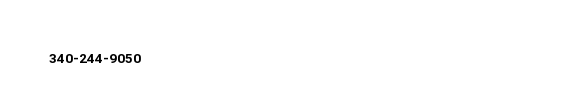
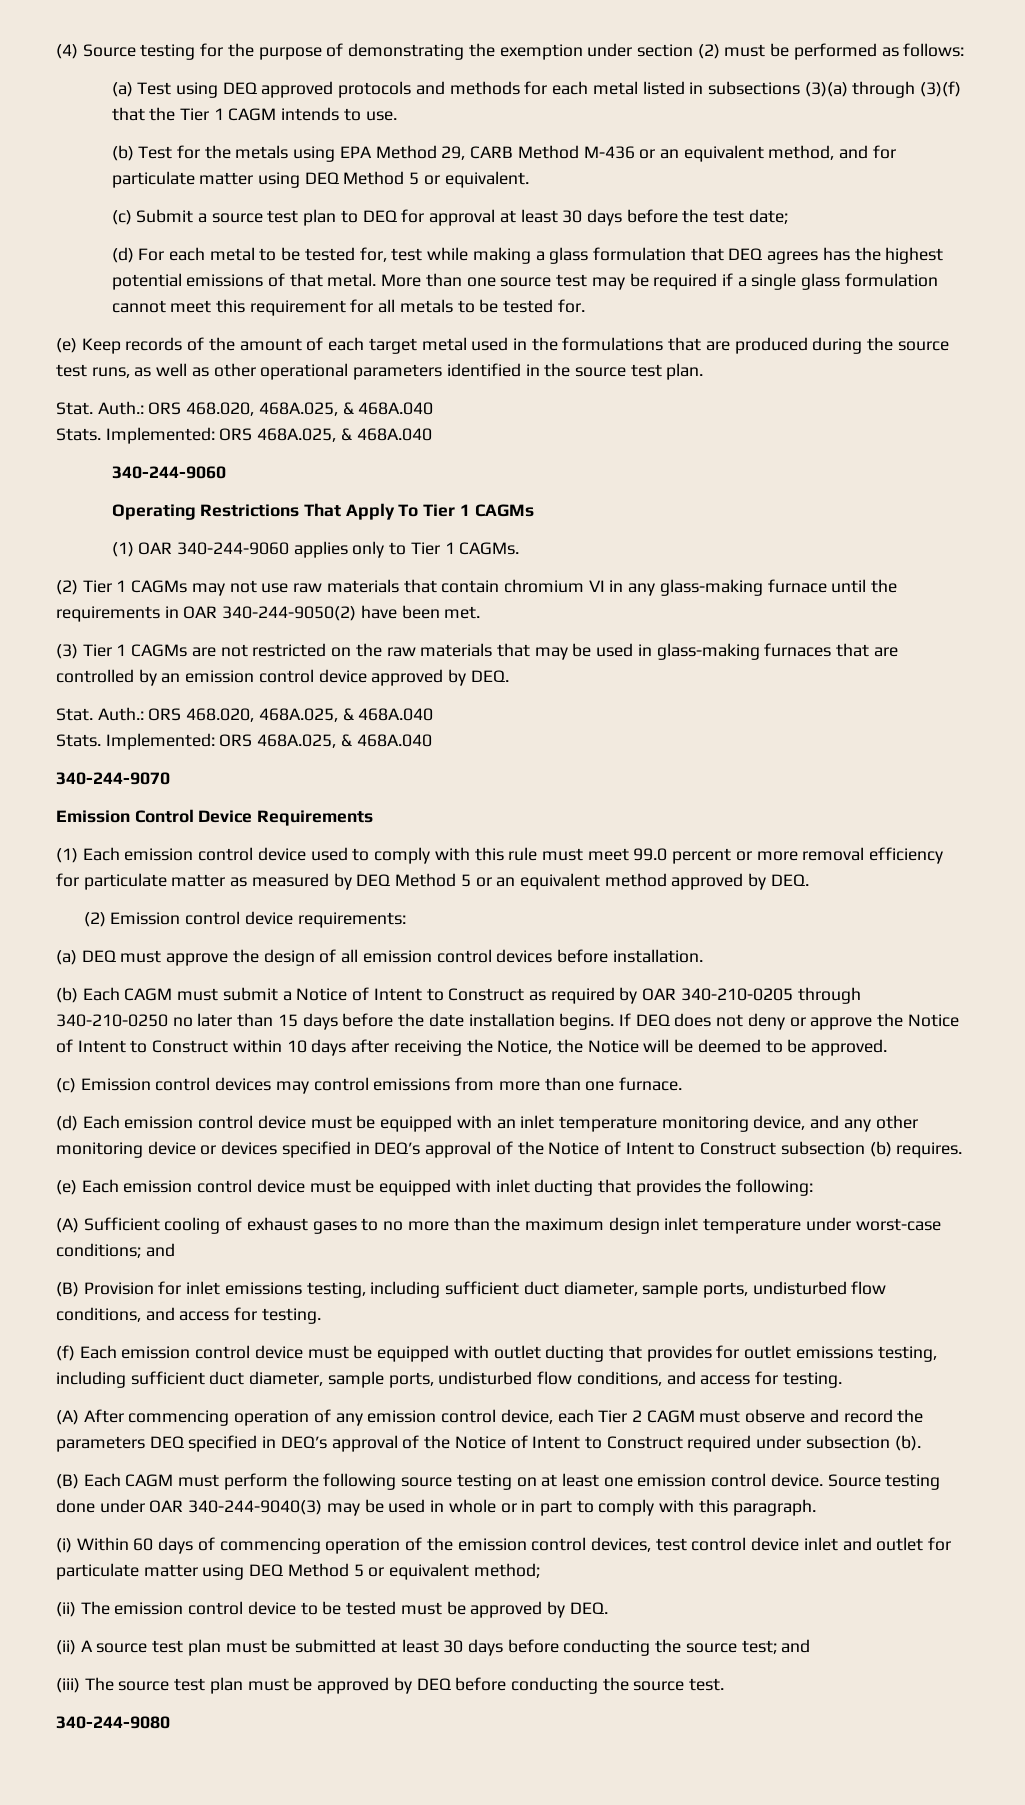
- 340-244-9050
+ (4) Source testing for the purpose of demonstrating the exemption under section (2) must be performed as follows:
+ (a) Test using DEQ approved protocols and methods for each metal listed in subsections (3)(a) through (3)(f) that the Tier 1 CAGM intends to use.
+ (b) Test for the metals using EPA Method 29, CARB Method M-436 or an equivalent method, and for particulate matter using DEQ Method 5 or equivalent.
+ (c) Submit a source test plan to DEQ for approval at least 30 days before the test date;
+ (d) For each metal to be tested for, test while making a glass formulation that DEQ agrees has the highest potential emissions of that metal. More than one source test may be required if a single glass formulation cannot meet this requirement for all metals to be tested for.
+ (e) Keep records of the amount of each target metal used in the formulations that are produced during the source test runs, as well as other operational parameters identified in the source test plan.
+ Stat. Auth.: ORS 468.020, 468A.025, & 468A.040
+ Stats. Implemented: ORS 468A.025, & 468A.040
+ 340-244-9060
+ Operating Restrictions That Apply To Tier 1 CAGMs
+ (1) OAR 340-244-9060 applies only to Tier 1 CAGMs.
+ (2) Tier 1 CAGMs may not use raw materials that contain chromium VI in any glass-making furnace until the requirements in OAR 340-244-9050(2) have been met.
+ (3) Tier 1 CAGMs are not restricted on the raw materials that may be used in glass-making furnaces that are controlled by an emission control device approved by DEQ.
+ Stat. Auth.: ORS 468.020, 468A.025, & 468A.040
+ Stats. Implemented: ORS 468A.025, & 468A.040
+ 340-244-9070
+ Emission Control Device Requirements
+ (1) Each emission control device used to comply with this rule must meet 99.0 percent or more removal efficiency for particulate matter as measured by DEQ Method 5 or an equivalent method approved by DEQ.
+ (2) Emission control device requirements:
+ (a) DEQ must approve the design of all emission control devices before installation.
+ (b) Each CAGM must submit a Notice of Intent to Construct as required by OAR 340-210-0205 through 340-210-0250 no later than 15 days before the date installation begins. If DEQ does not deny or approve the Notice of Intent to Construct within 10 days after receiving the Notice, the Notice will be deemed to be approved.
+ (c) Emission control devices may control emissions from more than one furnace.
+ (d) Each emission control device must be equipped with an inlet temperature monitoring device, and any other monitoring device or devices specified in DEQ’s approval of the Notice of Intent to Construct subsection (b) requires.
+ (e) Each emission control device must be equipped with inlet ducting that provides the following:
+ (A) Sufficient cooling of exhaust gases to no more than the maximum design inlet temperature under worst-case conditions; and
+ (B) Provision for inlet emissions testing, including sufficient duct diameter, sample ports, undisturbed flow conditions, and access for testing.
+ (f) Each emission control device must be equipped with outlet ducting that provides for outlet emissions testing, including sufficient duct diameter, sample ports, undisturbed flow conditions, and access for testing.
+ (A) After commencing operation of any emission control device, each Tier 2 CAGM must observe and record the parameters DEQ specified in DEQ’s approval of the Notice of Intent to Construct required under subsection (b).
+ (B) Each CAGM must perform the following source testing on at least one emission control device. Source testing done under OAR 340-244-9040(3) may be used in whole or in part to comply with this paragraph.
+ (i) Within 60 days of commencing operation of the emission control devices, test control device inlet and outlet for particulate matter using DEQ Method 5 or equivalent method;
+ (ii) The emission control device to be tested must be approved by DEQ.
+ (ii) A source test plan must be submitted at least 30 days before conducting the source test; and
+ (iii) The source test plan must be approved by DEQ before conducting the source test.
+ 340-244-9080

